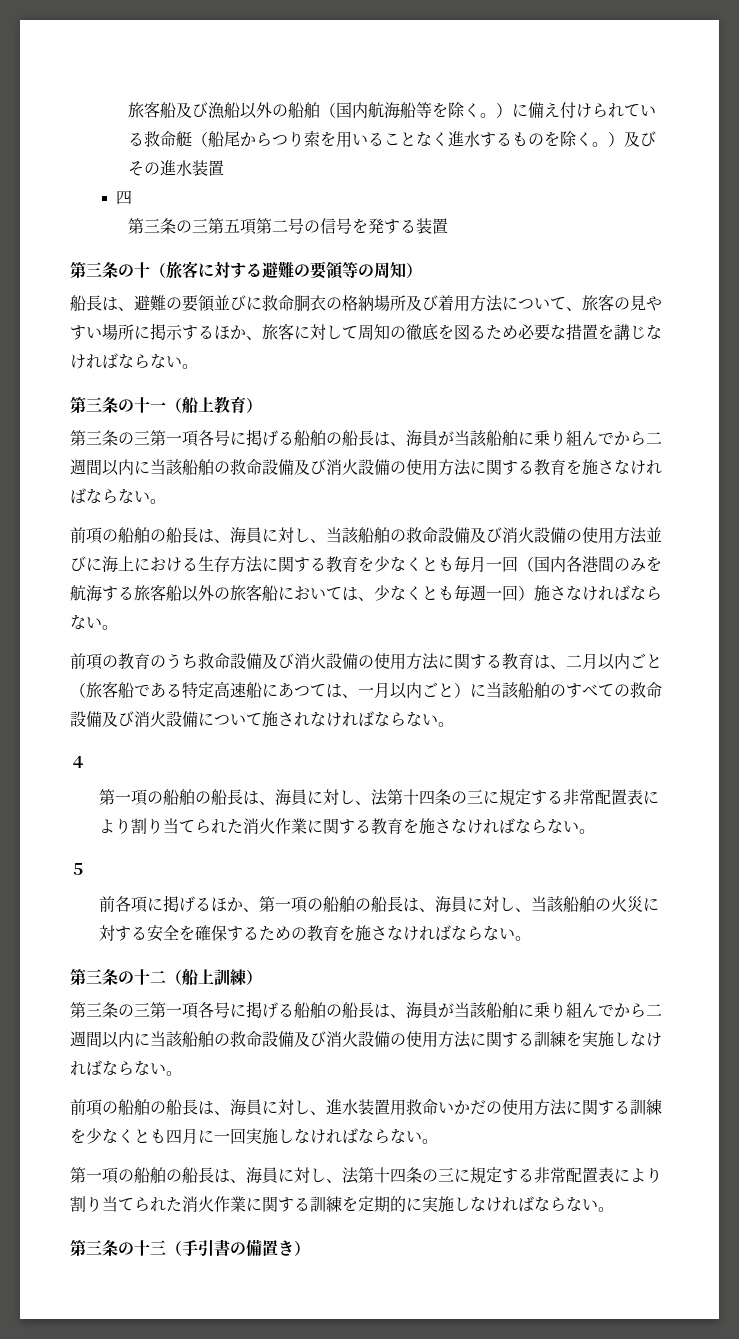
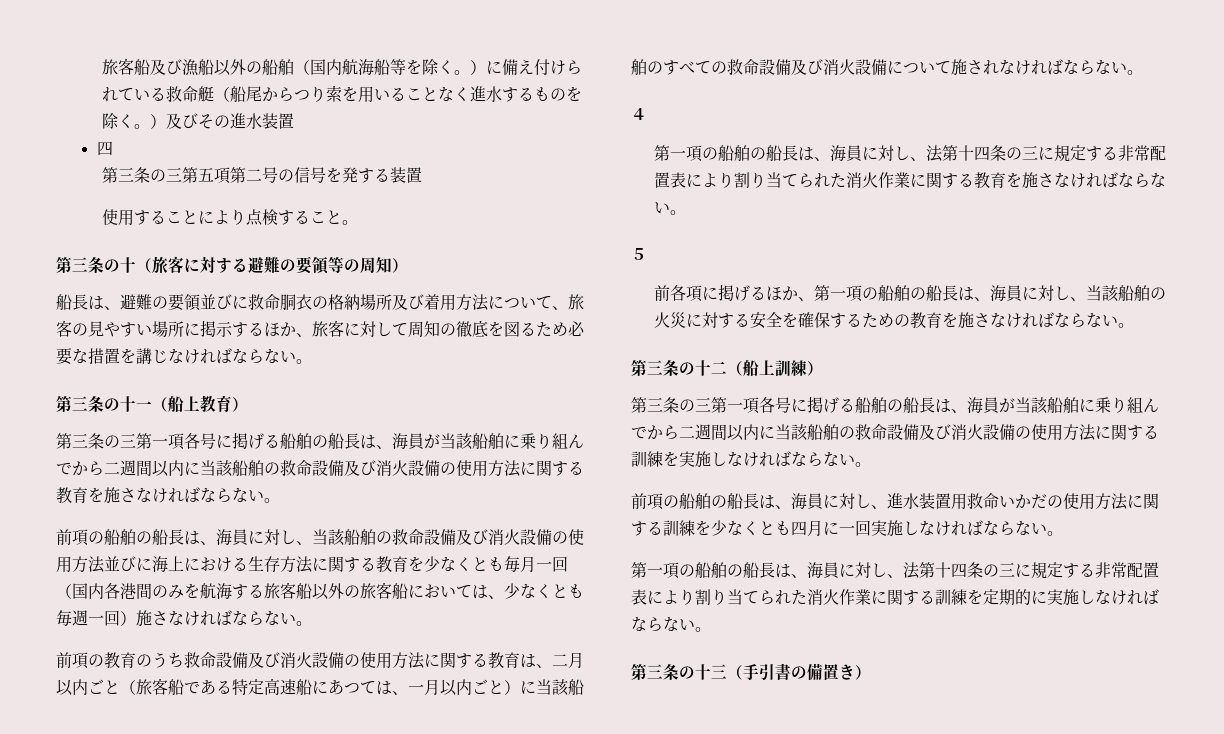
+ 使用することにより点検すること。

